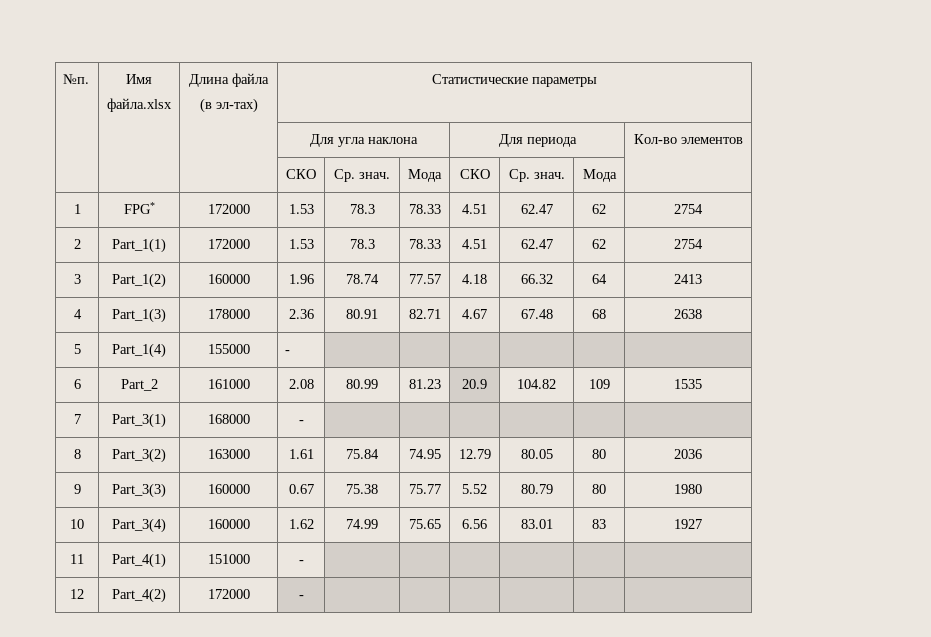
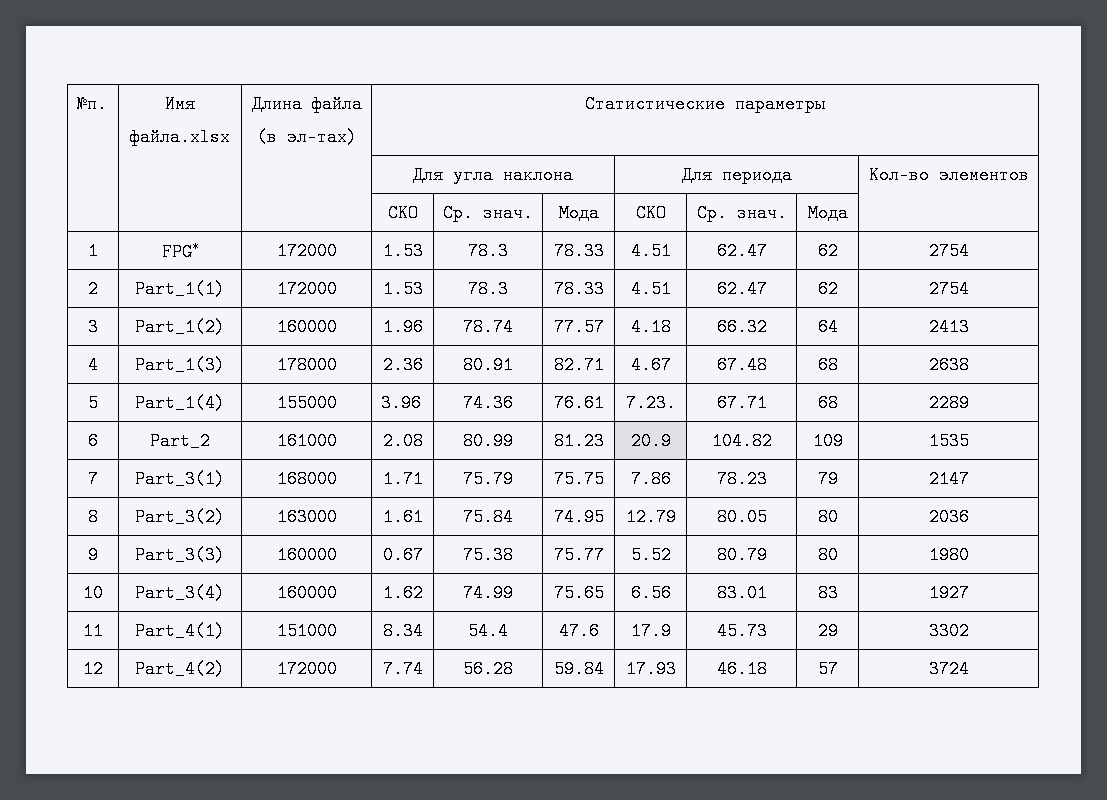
- 5 | Part_1(4) | 155000 | - | | | | | |
+ 5 | Part_1(4) | 155000 | 3.96 | 74.36 | 76.61 | 7.23. | 67.71 | 68 | 2289
- 7 | Part_3(1) | 168000 | - | | | | | |
+ 7 | Part_3(1) | 168000 | 1.71 | 75.79 | 75.75 | 7.86 | 78.23 | 79 | 2147
- 11 | Part_4(1) | 151000 | - | | | | | |
- 12 | Part_4(2) | 172000 | - | | | | | |
+ 11 | Part_4(1) | 151000 | 8.34 | 54.4 | 47.6 | 17.9 | 45.73 | 29 | 3302
+ 12 | Part_4(2) | 172000 | 7.74 | 56.28 | 59.84 | 17.93 | 46.18 | 57 | 3724

